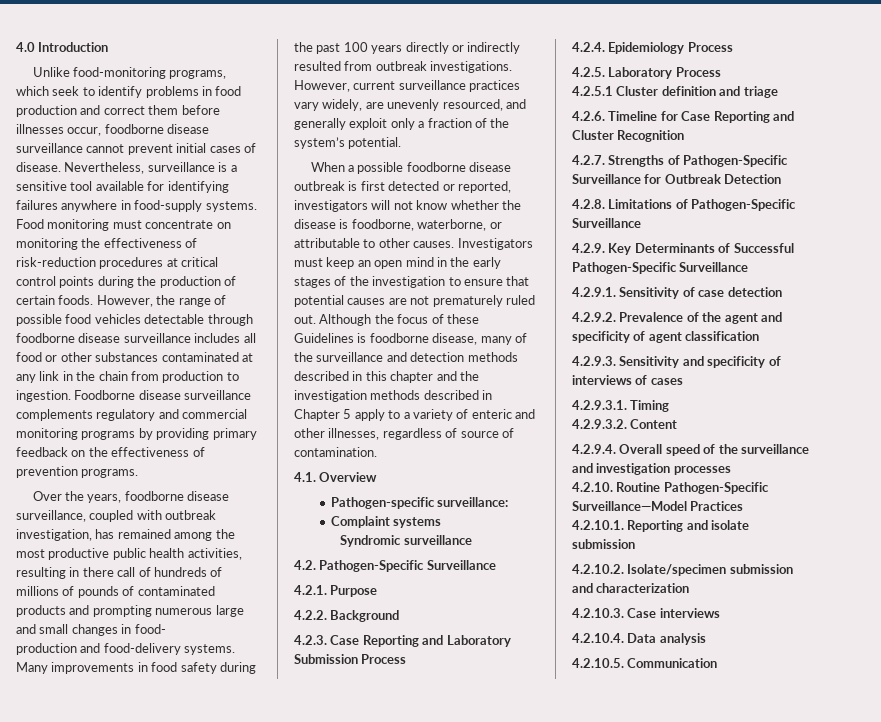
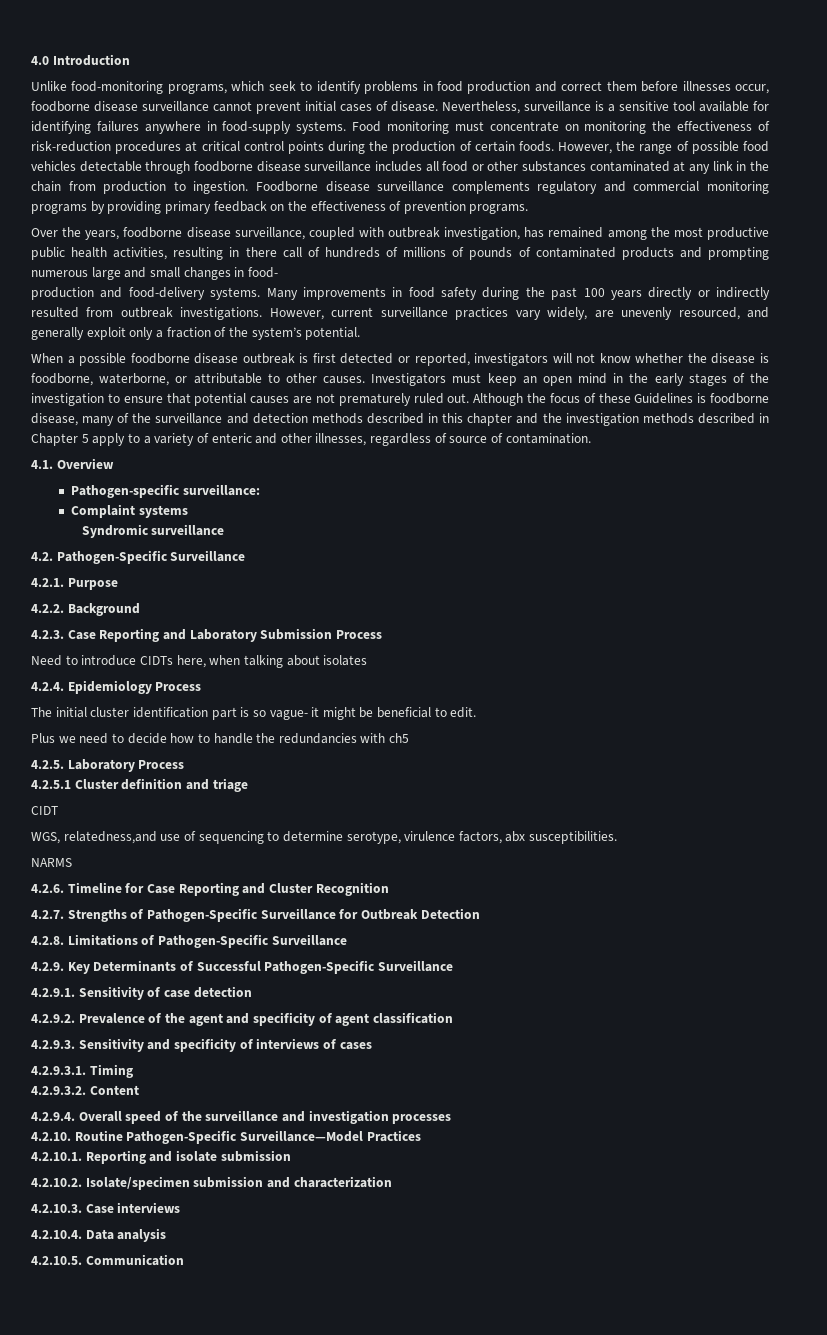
+ Need to introduce CIDTs here, when talking about isolates
  4.2.4. Epidemiology Process
+ The initial cluster identification part is so vague- it might be beneficial to edit.
+ Plus we need to decide how to handle the redundancies with ch5
+ CIDT
+ WGS, relatedness,and use of sequencing to determine serotype, virulence factors, abx susceptibilities.
+ NARMS

